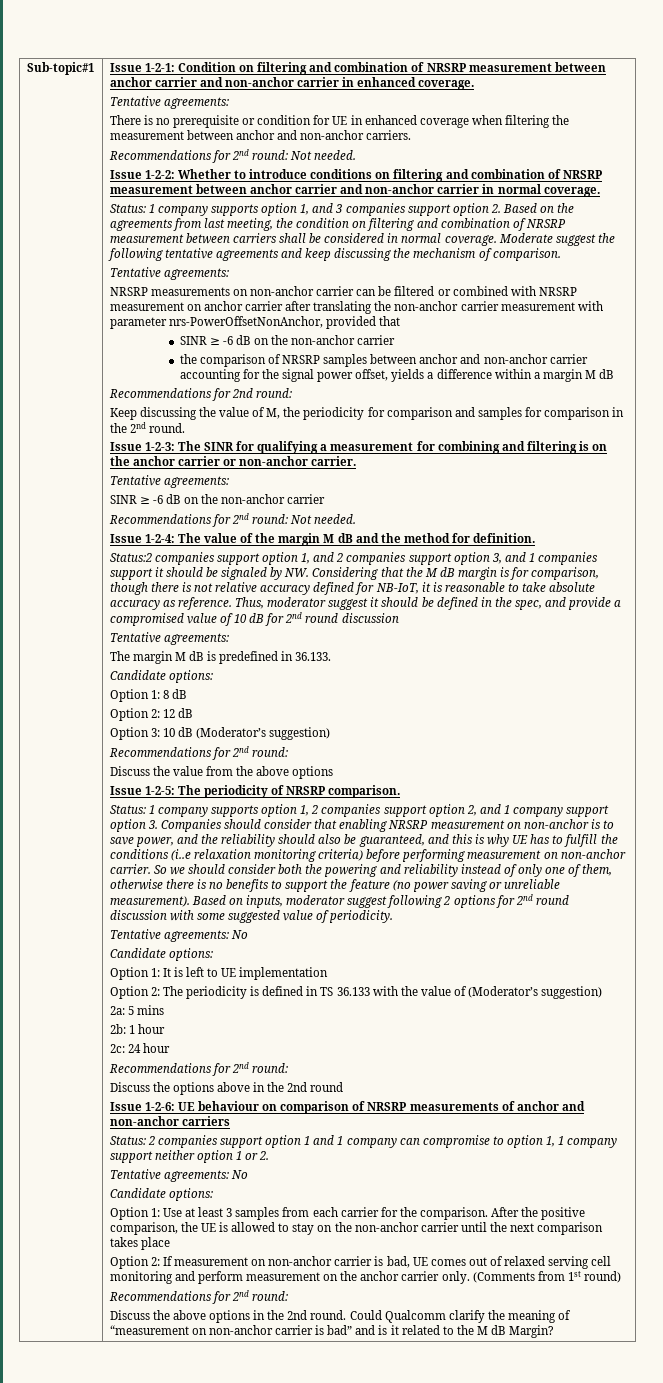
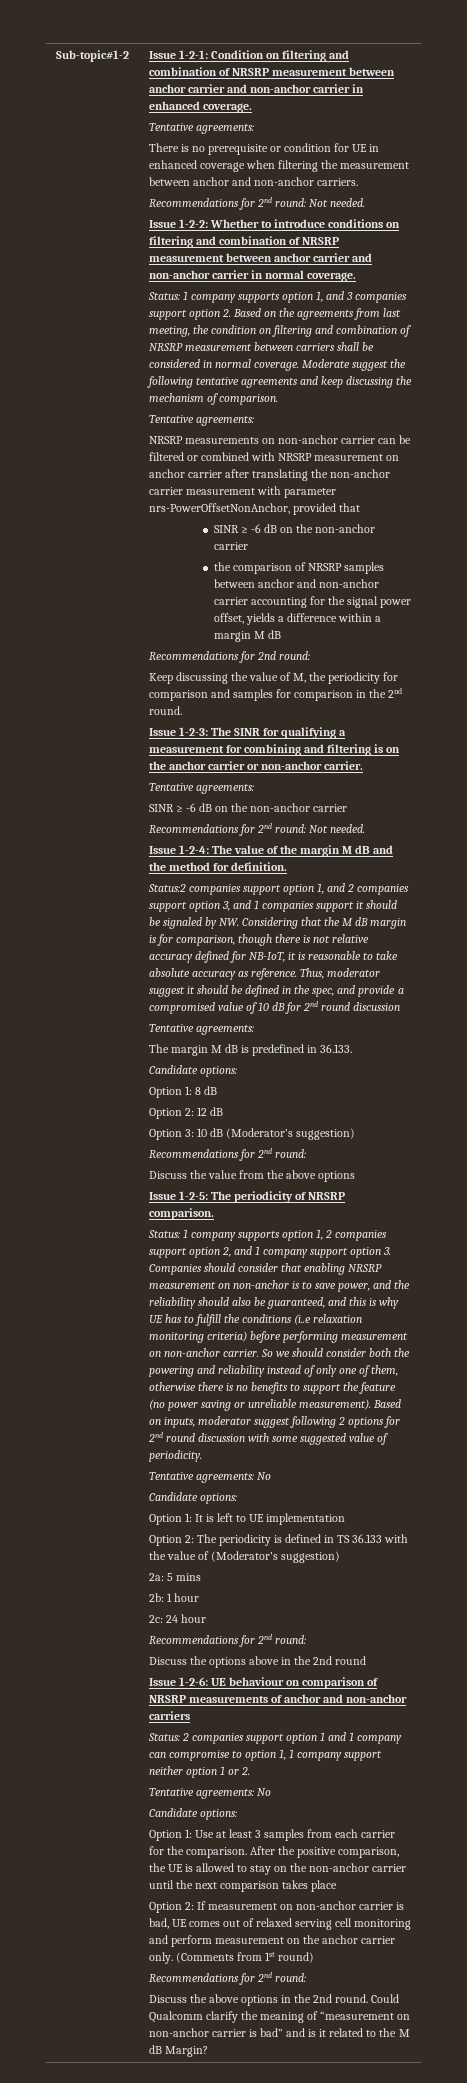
- Sub-topic#1
+ Sub-topic#1-2

